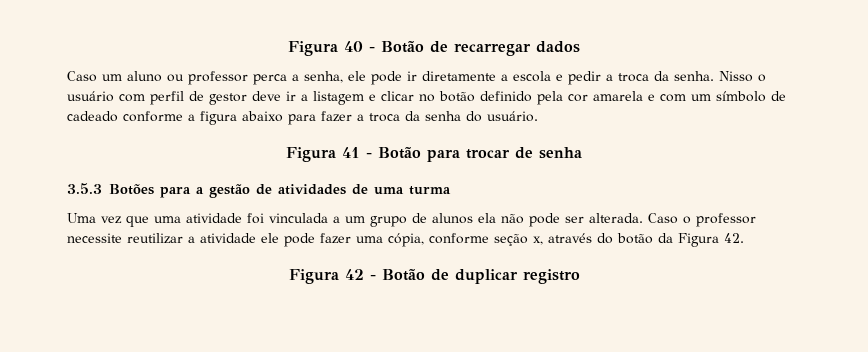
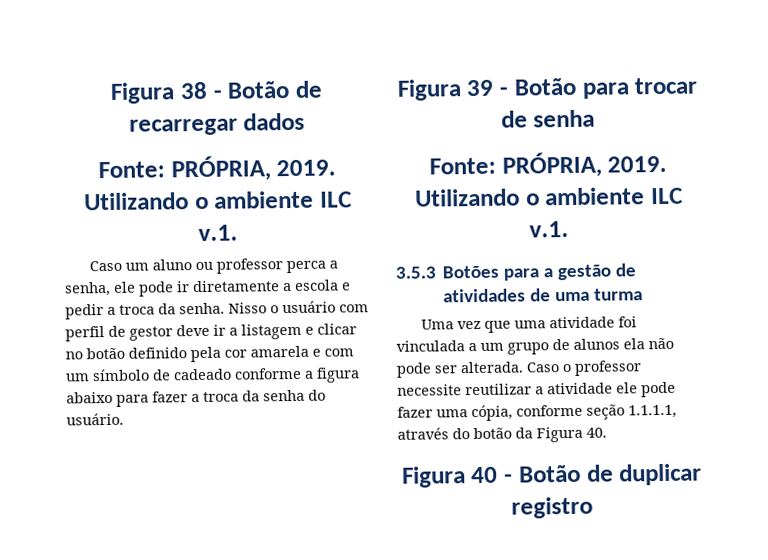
- Figura 40 - Botão de recarregar dados
+ Figura 38 - Botão de recarregar dados
+ Fonte: PRÓPRIA, 2019. Utilizando o ambiente ILC v.1.
- Figura 41 - Botão para trocar de senha
+ Figura 39 - Botão para trocar de senha
+ Fonte: PRÓPRIA, 2019. Utilizando o ambiente ILC v.1.
- Caso o professor necessite reutilizar a atividade ele pode fazer uma cópia, conforme seção x, através do botão da Figura 42.
- Figura 42 - Botão de duplicar registro
+ Caso o professor necessite reutilizar a atividade ele pode fazer uma cópia, conforme seção 1.1.1.1, através do botão da Figura 40.
+ Figura 40 - Botão de duplicar registro

